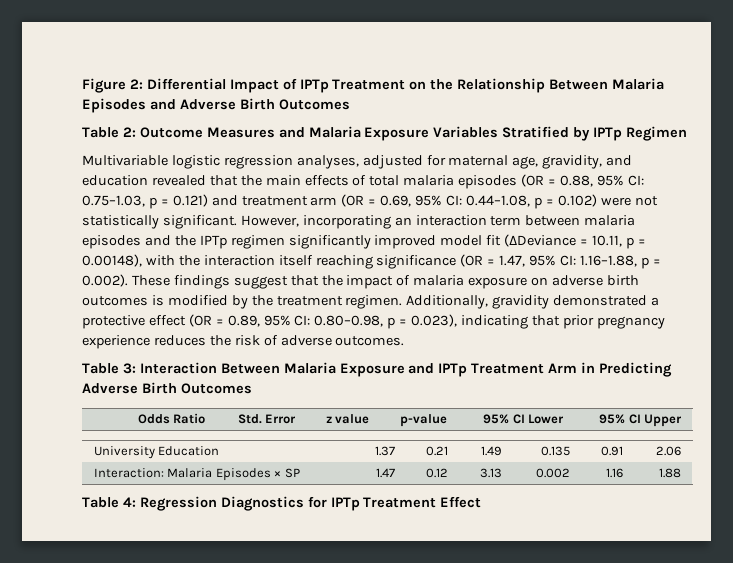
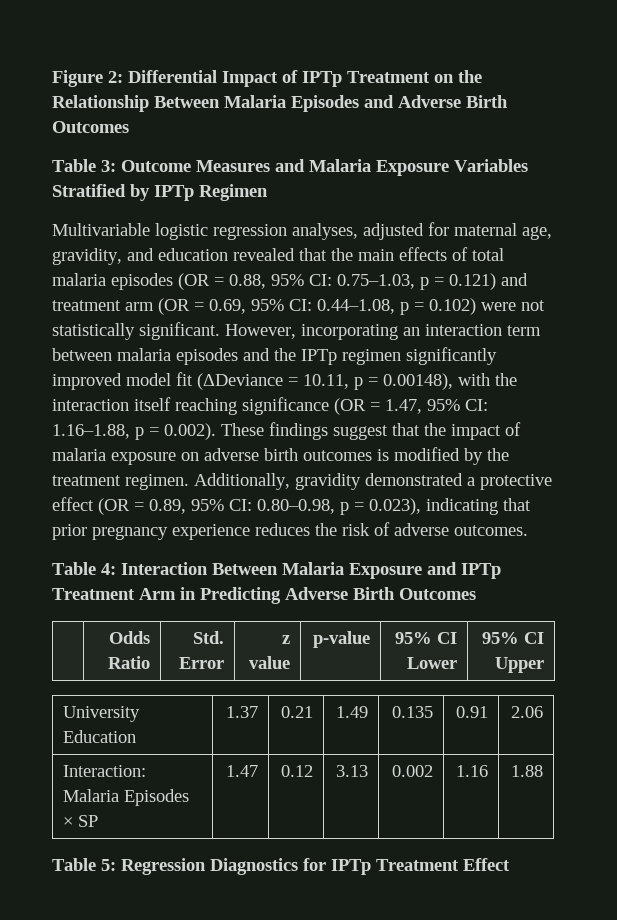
- Table 2: Outcome Measures and Malaria Exposure Variables Stratified by IPTp Regimen
+ Table 3: Outcome Measures and Malaria Exposure Variables Stratified by IPTp Regimen
- Table 3: Interaction Between Malaria Exposure and IPTp Treatment Arm in Predicting Adverse Birth Outcomes
+ Table 4: Interaction Between Malaria Exposure and IPTp Treatment Arm in Predicting Adverse Birth Outcomes
- Table 4: Regression Diagnostics for IPTp Treatment Effect
+ Table 5: Regression Diagnostics for IPTp Treatment Effect

